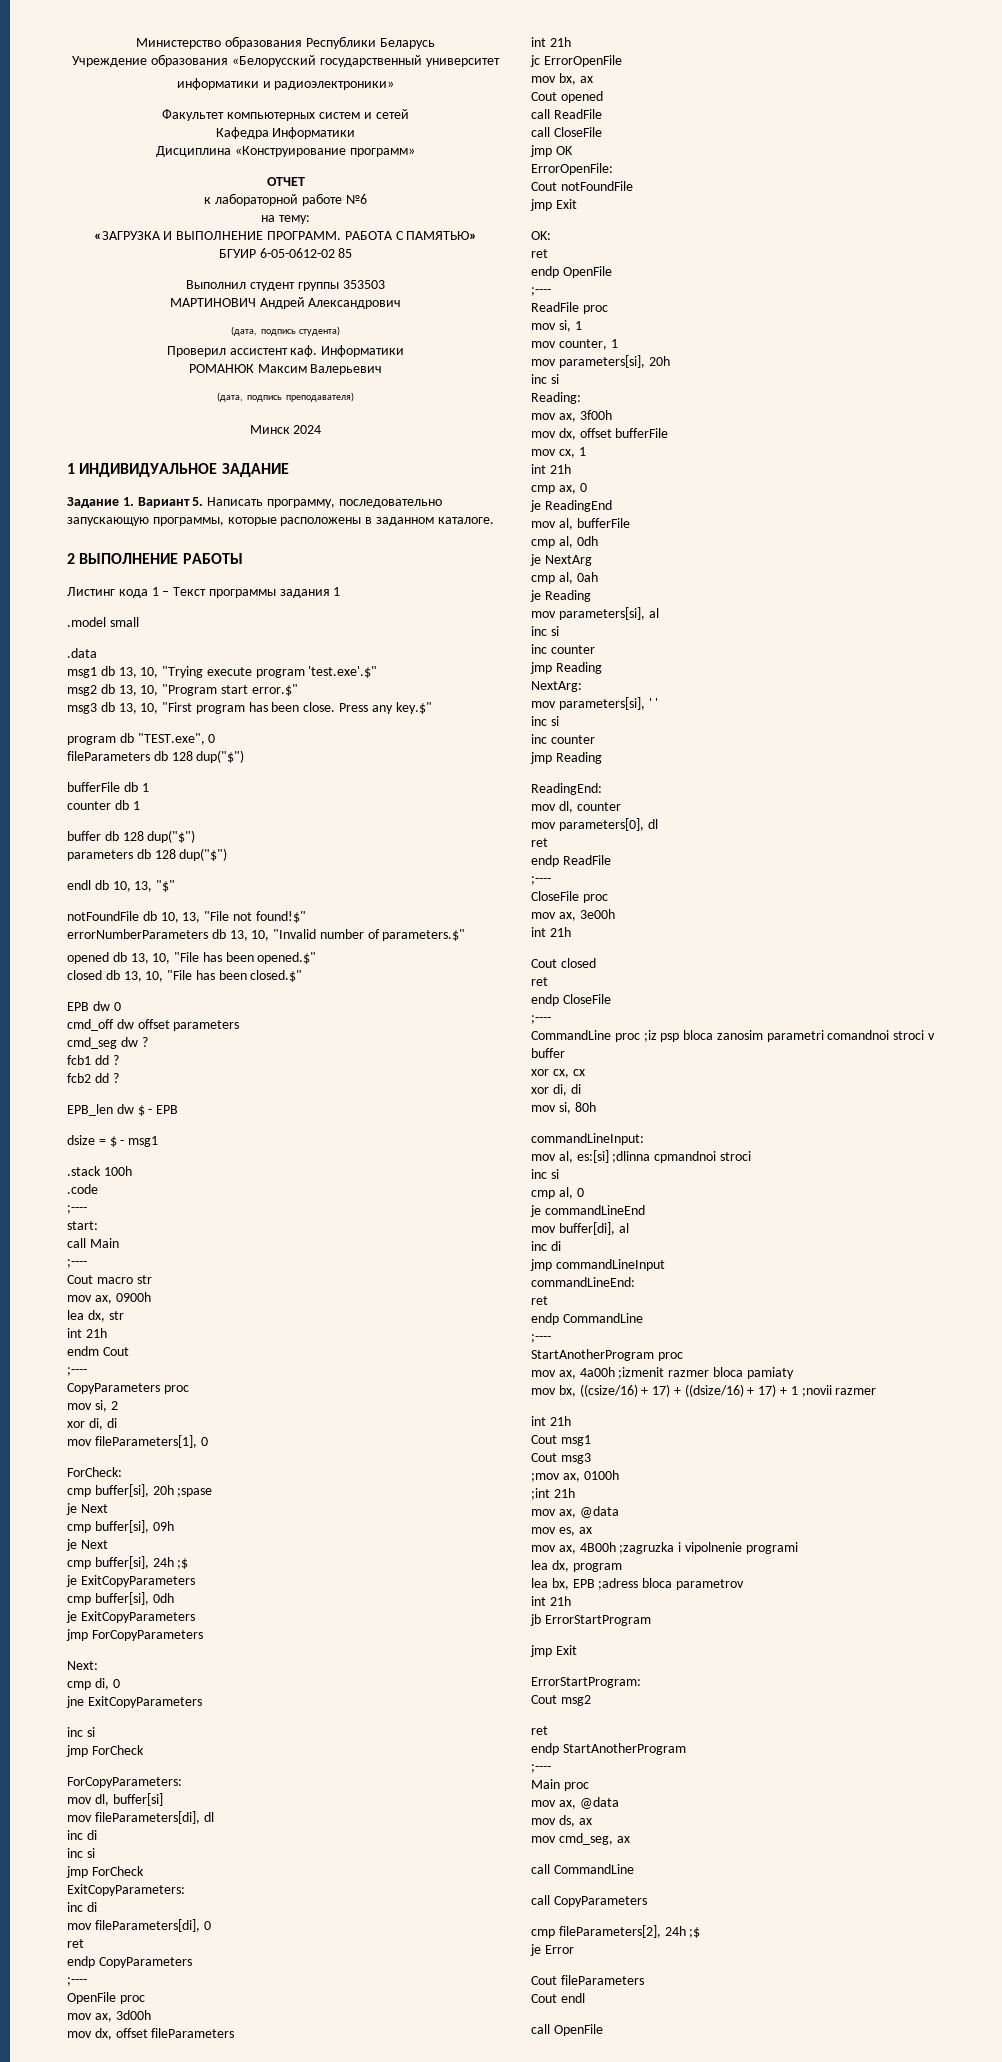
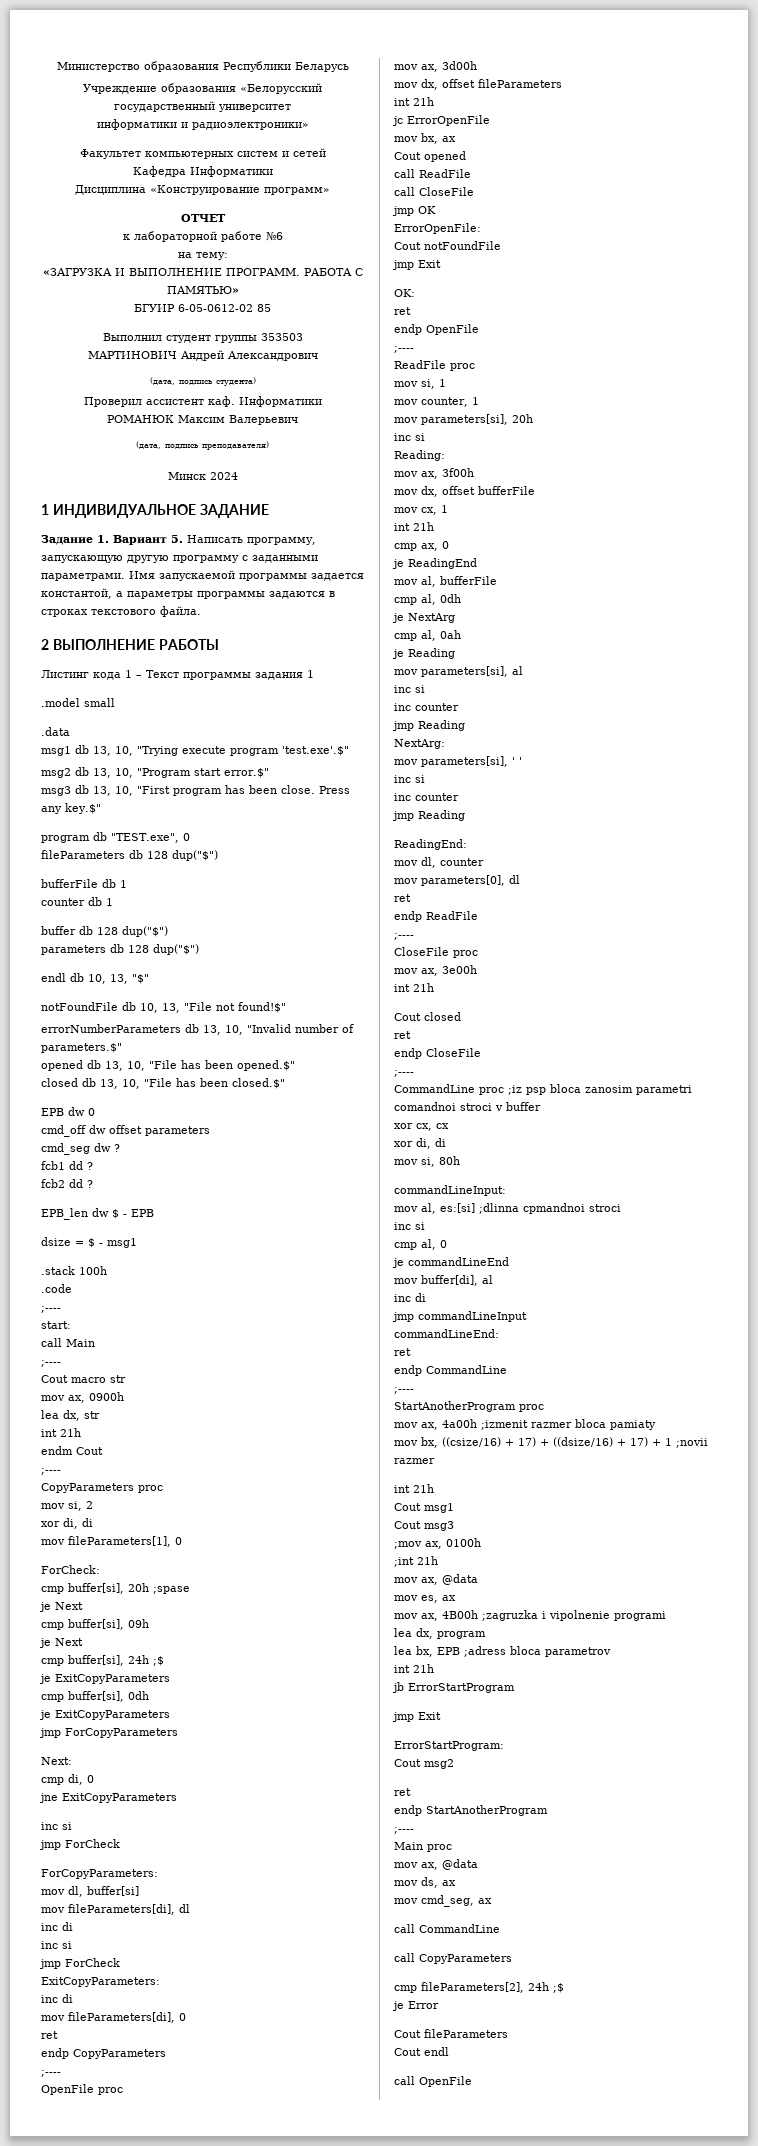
- Задание 1. Вариант 5. Написать программу, последовательно запускающую программы, которые расположены в заданном каталоге.
+ Задание 1. Вариант 5. Написать программу, запускающую другую программу с заданными параметрами. Имя запускаемой программы задается константой, а параметры программы задаются в строках текстового файла.

